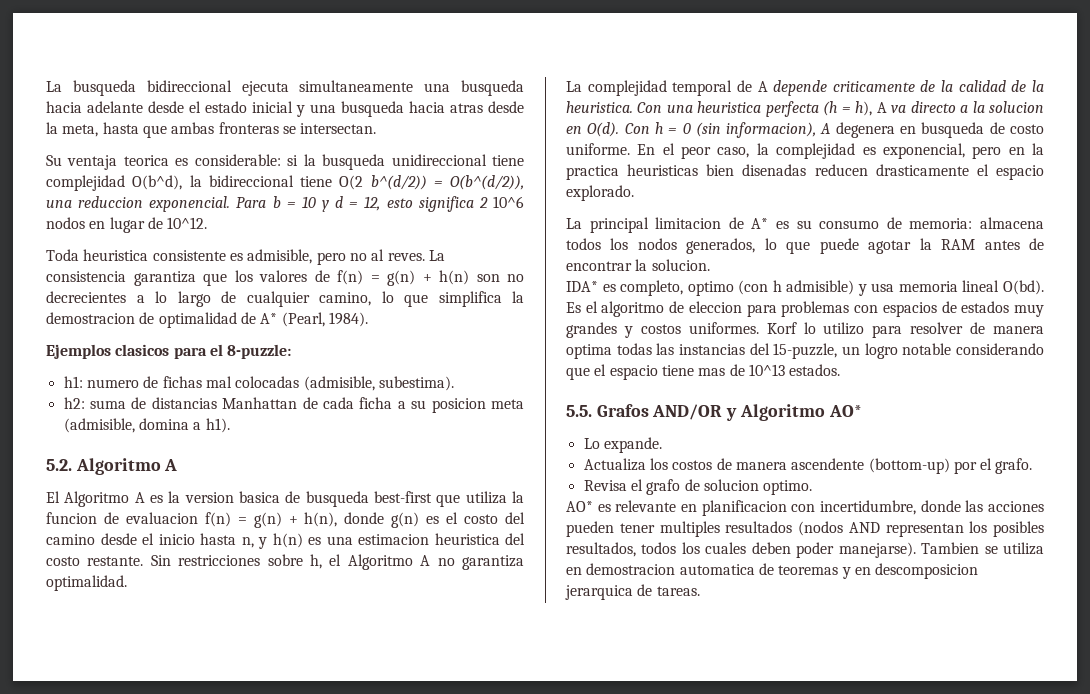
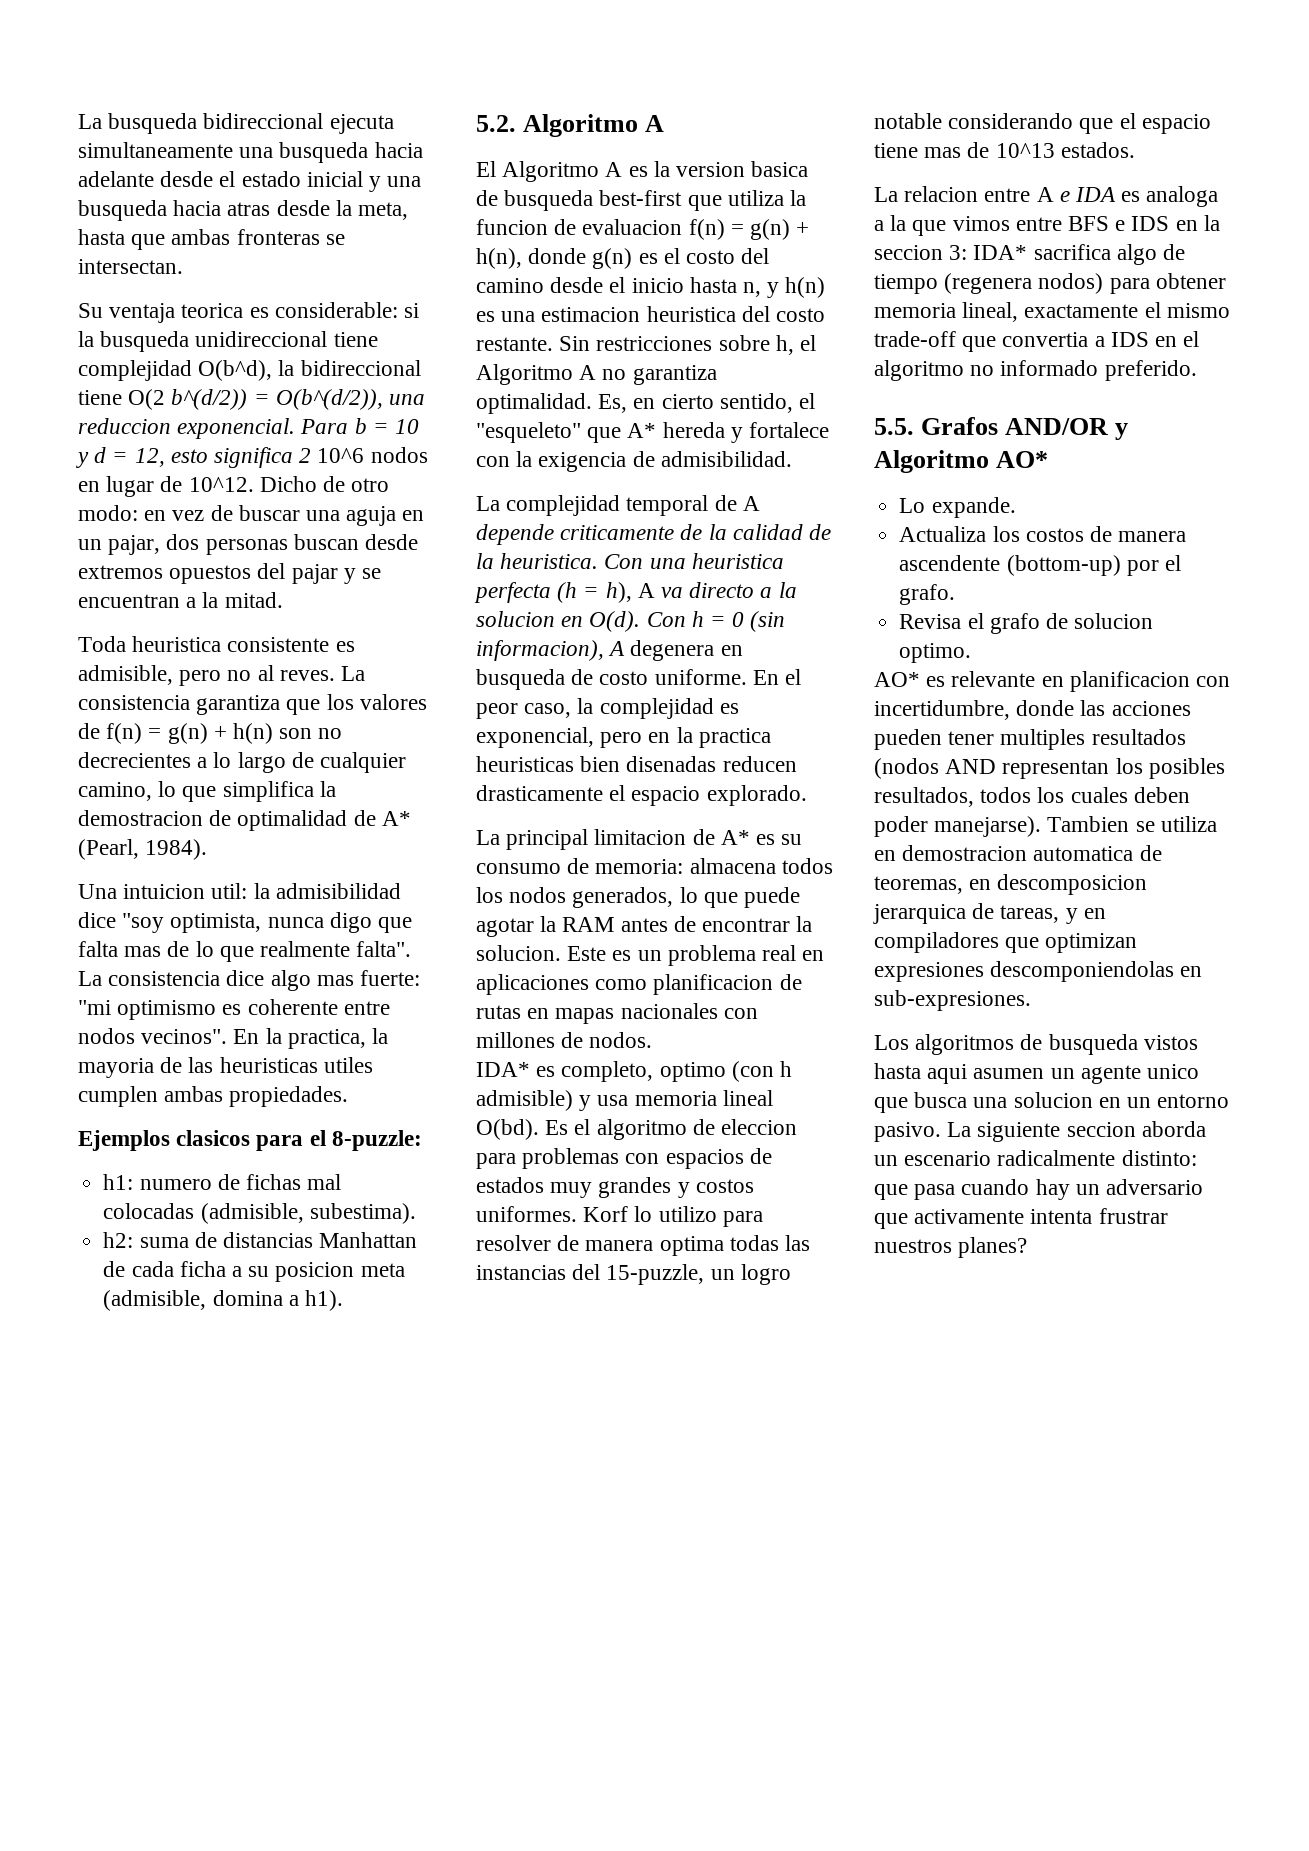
+ Dicho de otro modo: en vez de buscar una aguja en un pajar, dos personas buscan desde extremos opuestos del pajar y se encuentran a la mitad.
+ Una intuicion util: la admisibilidad dice "soy optimista, nunca digo que falta mas de lo que realmente falta". La consistencia dice algo mas fuerte: "mi optimismo es coherente entre nodos vecinos". En la practica, la mayoria de las heuristicas utiles cumplen ambas propiedades.
+ Es, en cierto sentido, el "esqueleto" que A* hereda y fortalece con la exigencia de admisibilidad.
+ Este es un problema real en aplicaciones como planificacion de rutas en mapas nacionales con millones de nodos.
+ La relacion entre A e IDA es analoga a la que vimos entre BFS e IDS en la seccion 3: IDA* sacrifica algo de tiempo (regenera nodos) para obtener memoria lineal, exactamente el mismo trade-off que convertia a IDS en el algoritmo no informado preferido.
- Tambien se utiliza en demostracion automatica de teoremas y en descomposicion jerarquica de tareas.
+ Tambien se utiliza en demostracion automatica de teoremas, en descomposicion jerarquica de tareas, y en compiladores que optimizan expresiones descomponiendolas en sub-expresiones.
+ Los algoritmos de busqueda vistos hasta aqui asumen un agente unico que busca una solucion en un entorno pasivo. La siguiente seccion aborda un escenario radicalmente distinto: que pasa cuando hay un adversario que activamente intenta frustrar nuestros planes?

